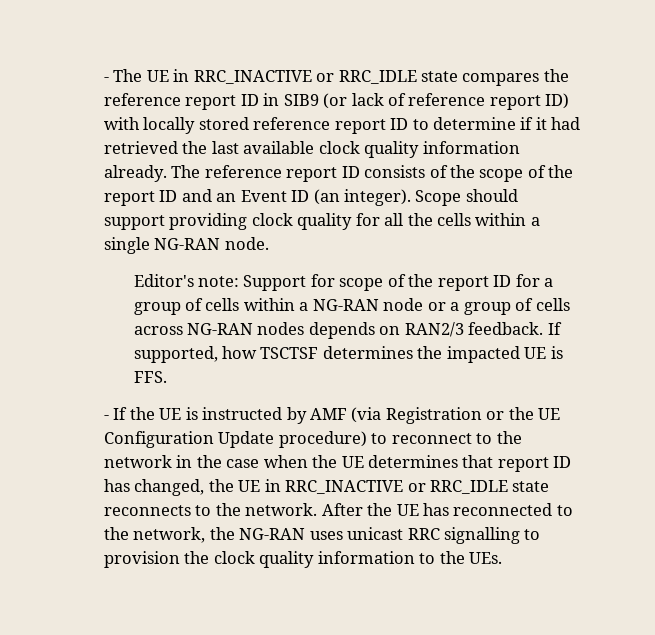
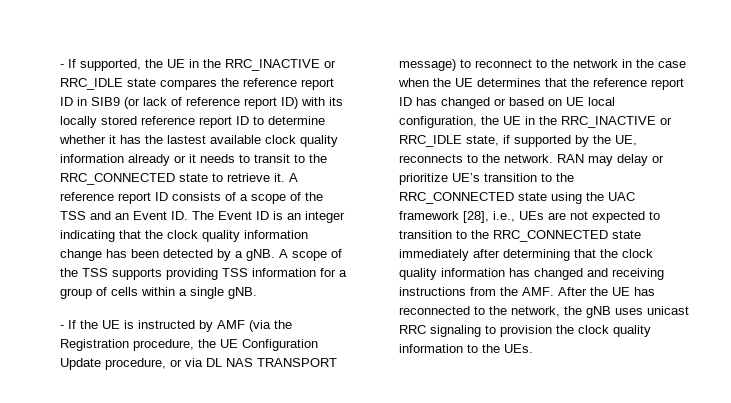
- - The UE in RRC_INACTIVE or RRC_IDLE state compares the reference report ID in SIB9 (or lack of reference report ID) with locally stored reference report ID to determine if it had retrieved the last available clock quality information already. The reference report ID consists of the scope of the report ID and an Event ID (an integer). Scope should support providing clock quality for all the cells within a single NG-RAN node.
- Editor's note: Support for scope of the report ID for a group of cells within a NG-RAN node or a group of cells across NG-RAN nodes depends on RAN2/3 feedback. If supported, how TSCTSF determines the impacted UE is FFS.
+ - If supported, the UE in the RRC_INACTIVE or RRC_IDLE state compares the reference report ID in SIB9 (or lack of reference report ID) with its locally stored reference report ID to determine whether it has the lastest available clock quality information already or it needs to transit to the RRC_CONNECTED state to retrieve it. A reference report ID consists of a scope of the TSS and an Event ID. The Event ID is an integer indicating that the clock quality information change has been detected by a gNB. A scope of the TSS supports providing TSS information for a group of cells within a single gNB.
- - If the UE is instructed by AMF (via Registration or the UE Configuration Update procedure) to reconnect to the network in the case when the UE determines that report ID has changed, the UE in RRC_INACTIVE or RRC_IDLE state reconnects to the network. After the UE has reconnected to the network, the NG-RAN uses unicast RRC signalling to provision the clock quality information to the UEs.
+ - If the UE is instructed by AMF (via the Registration procedure, the UE Configuration Update procedure, or via DL NAS TRANSPORT message) to reconnect to the network in the case when the UE determines that the reference report ID has changed or based on UE local configuration, the UE in the RRC_INACTIVE or RRC_IDLE state, if supported by the UE, reconnects to the network. RAN may delay or prioritize UE’s transition to the RRC_CONNECTED state using the UAC framework [28], i.e., UEs are not expected to transition to the RRC_CONNECTED state immediately after determining that the clock quality information has changed and receiving instructions from the AMF. After the UE has reconnected to the network, the gNB uses unicast RRC signaling to provision the clock quality information to the UEs.

